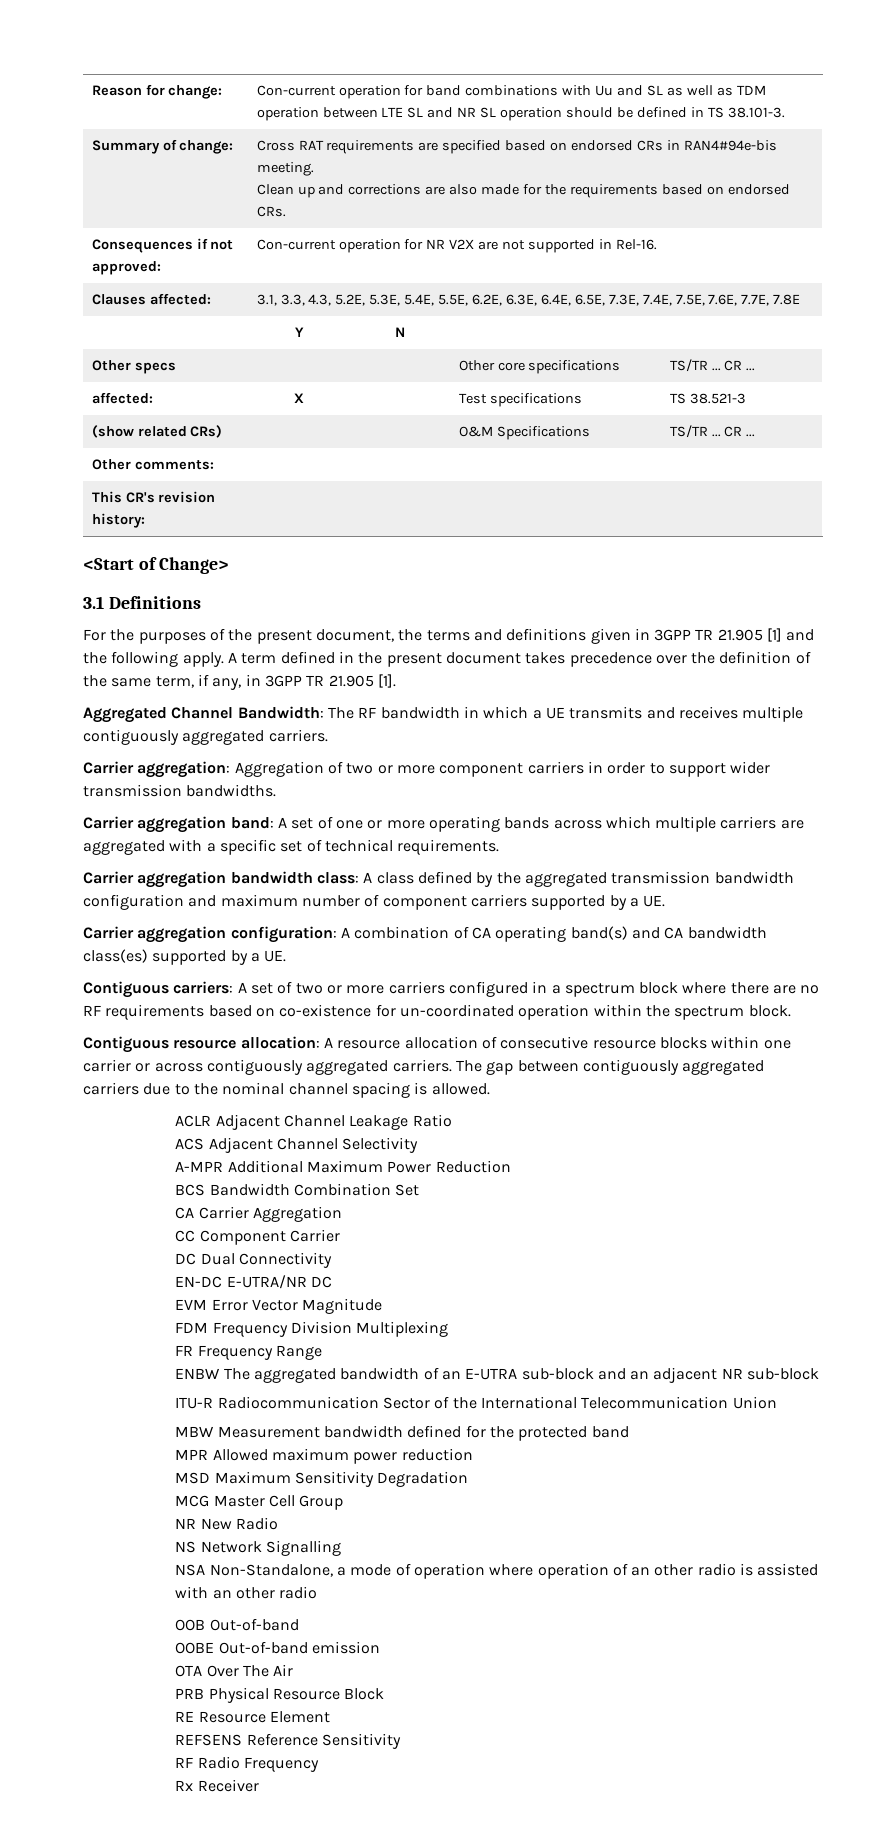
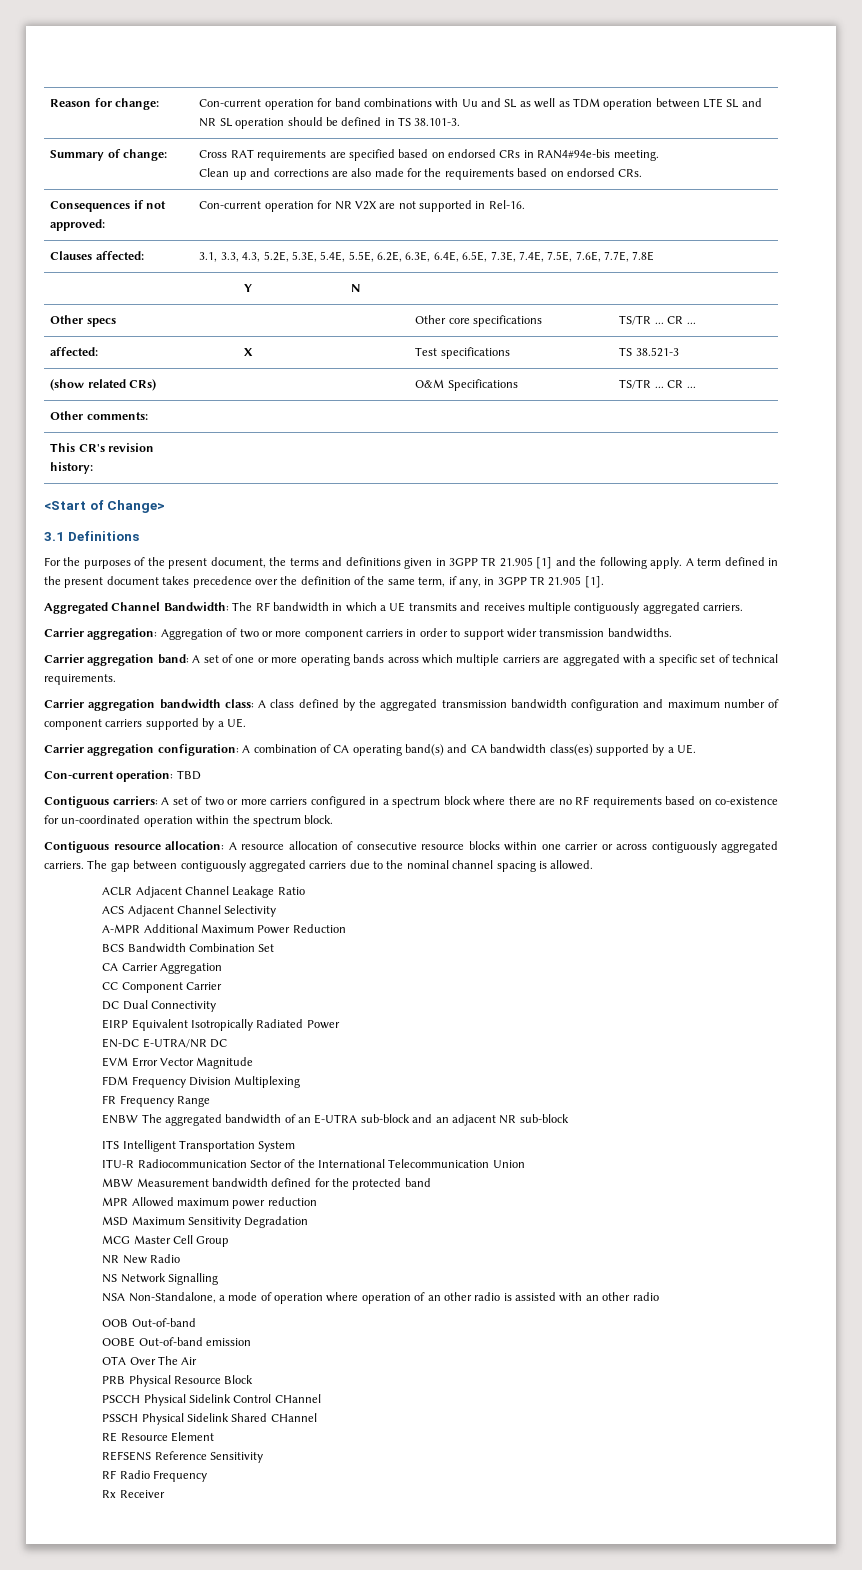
+ Con-current operation: TBD
+ EIRP Equivalent Isotropically Radiated Power
+ ITS Intelligent Transportation System
+ PSCCH Physical Sidelink Control CHannel
+ PSSCH Physical Sidelink Shared CHannel

